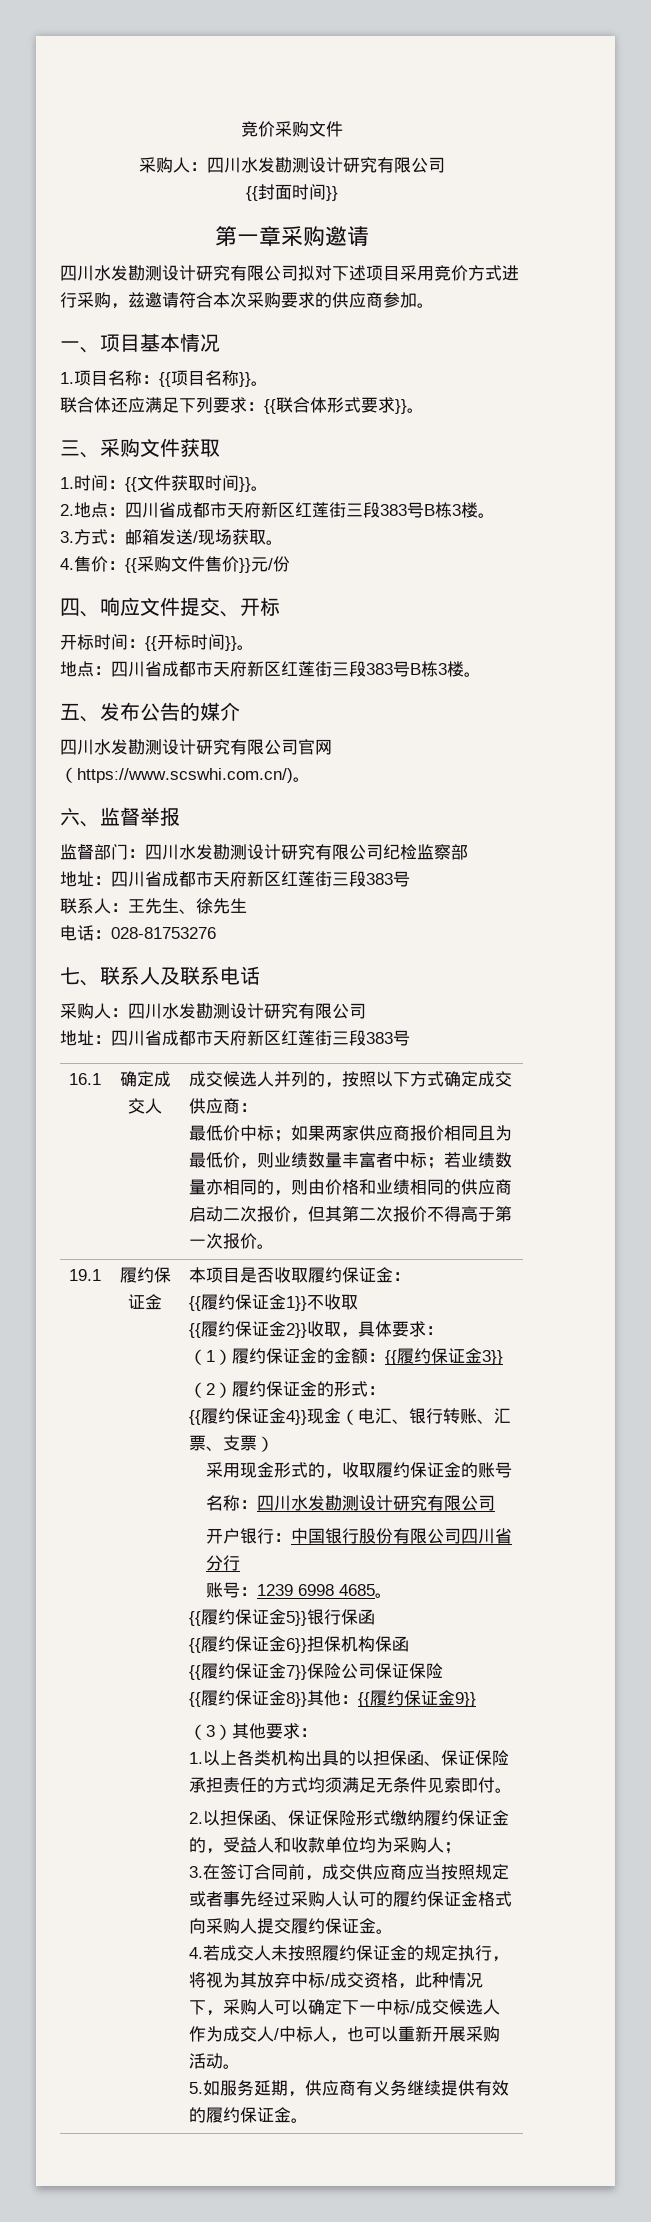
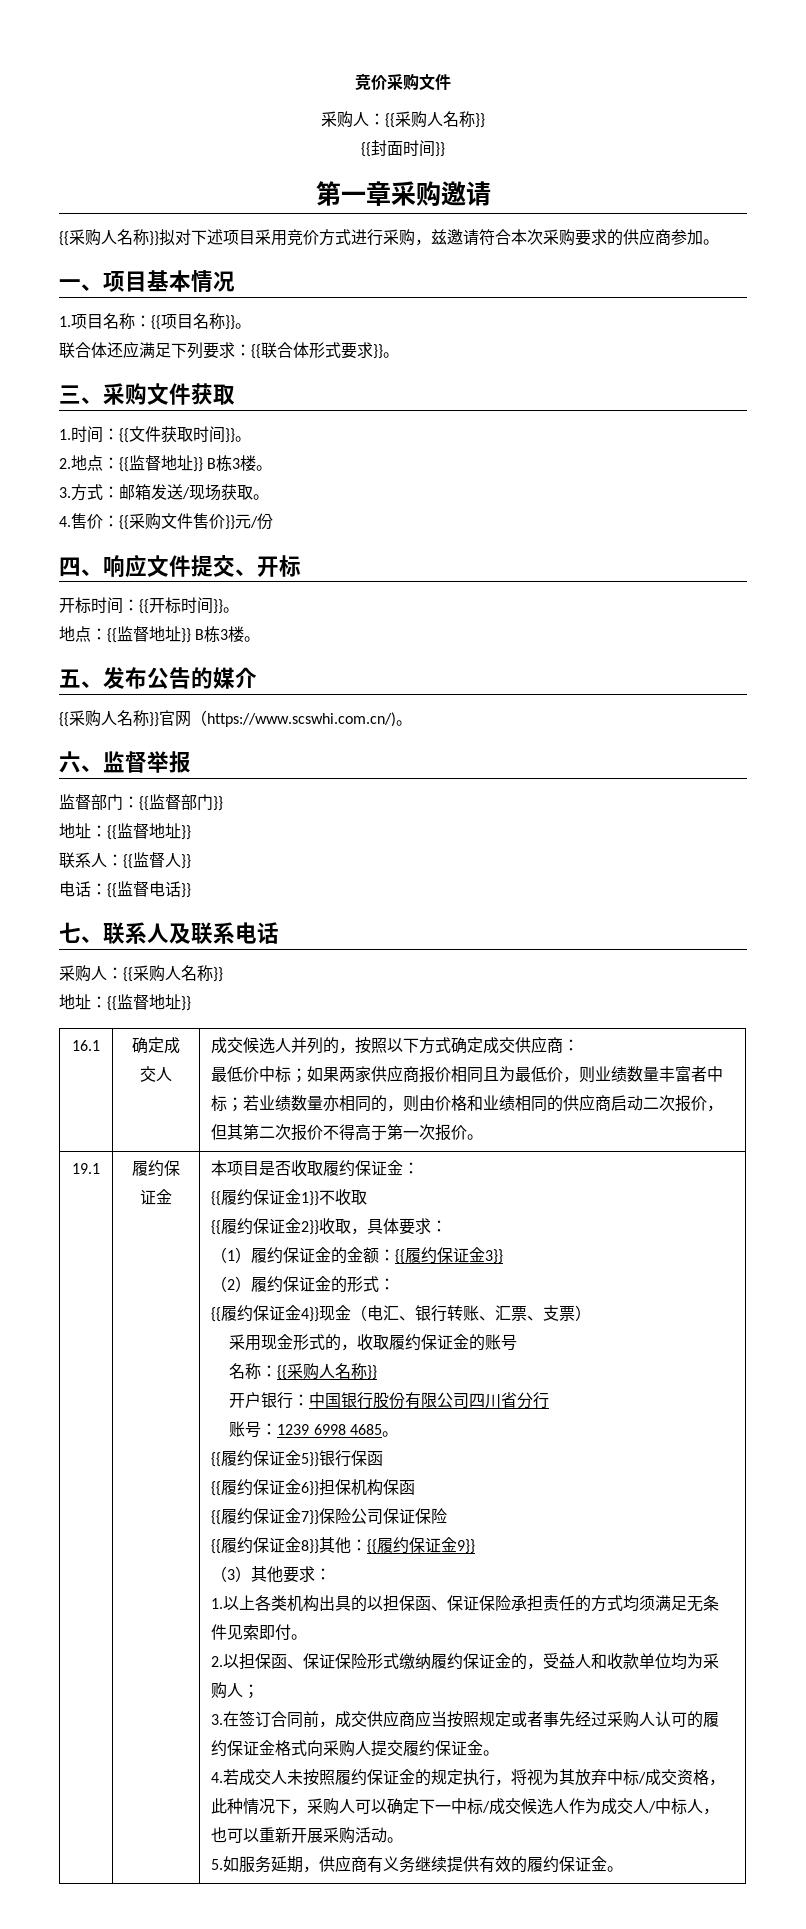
  竞价采购文件
- 采购人：四川水发勘测设计研究有限公司
+ 采购人：{{采购人名称}}
- 四川水发勘测设计研究有限公司拟对下述项目采用竞价方式进行采购，兹邀请符合本次采购要求的供应商参加。
+ {{采购人名称}}拟对下述项目采用竞价方式进行采购，兹邀请符合本次采购要求的供应商参加。
- 2.地点：四川省成都市天府新区红莲街三段383号B栋3楼。
+ 2.地点：{{监督地址}} B栋3楼。
  开标时间：{{开标时间}}。
- 地点：四川省成都市天府新区红莲街三段383号B栋3楼。
+ 地点：{{监督地址}} B栋3楼。
- 四川水发勘测设计研究有限公司官网（https://www.scswhi.com.cn/)。
+ {{采购人名称}}官网（https://www.scswhi.com.cn/)。
- 监督部门：四川水发勘测设计研究有限公司纪检监察部
- 地址：四川省成都市天府新区红莲街三段383号
- 联系人：王先生、徐先生
- 电话：028-81753276
+ 监督部门：{{监督部门}}
+ 地址：{{监督地址}}
+ 联系人：{{监督人}}
+ 电话：{{监督电话}}
  七、联系人及联系电话
- 采购人：四川水发勘测设计研究有限公司
- 地址：四川省成都市天府新区红莲街三段383号
+ 采购人：{{采购人名称}}
+ 地址：{{监督地址}}
- 名称：四川水发勘测设计研究有限公司
+ 名称：{{采购人名称}}

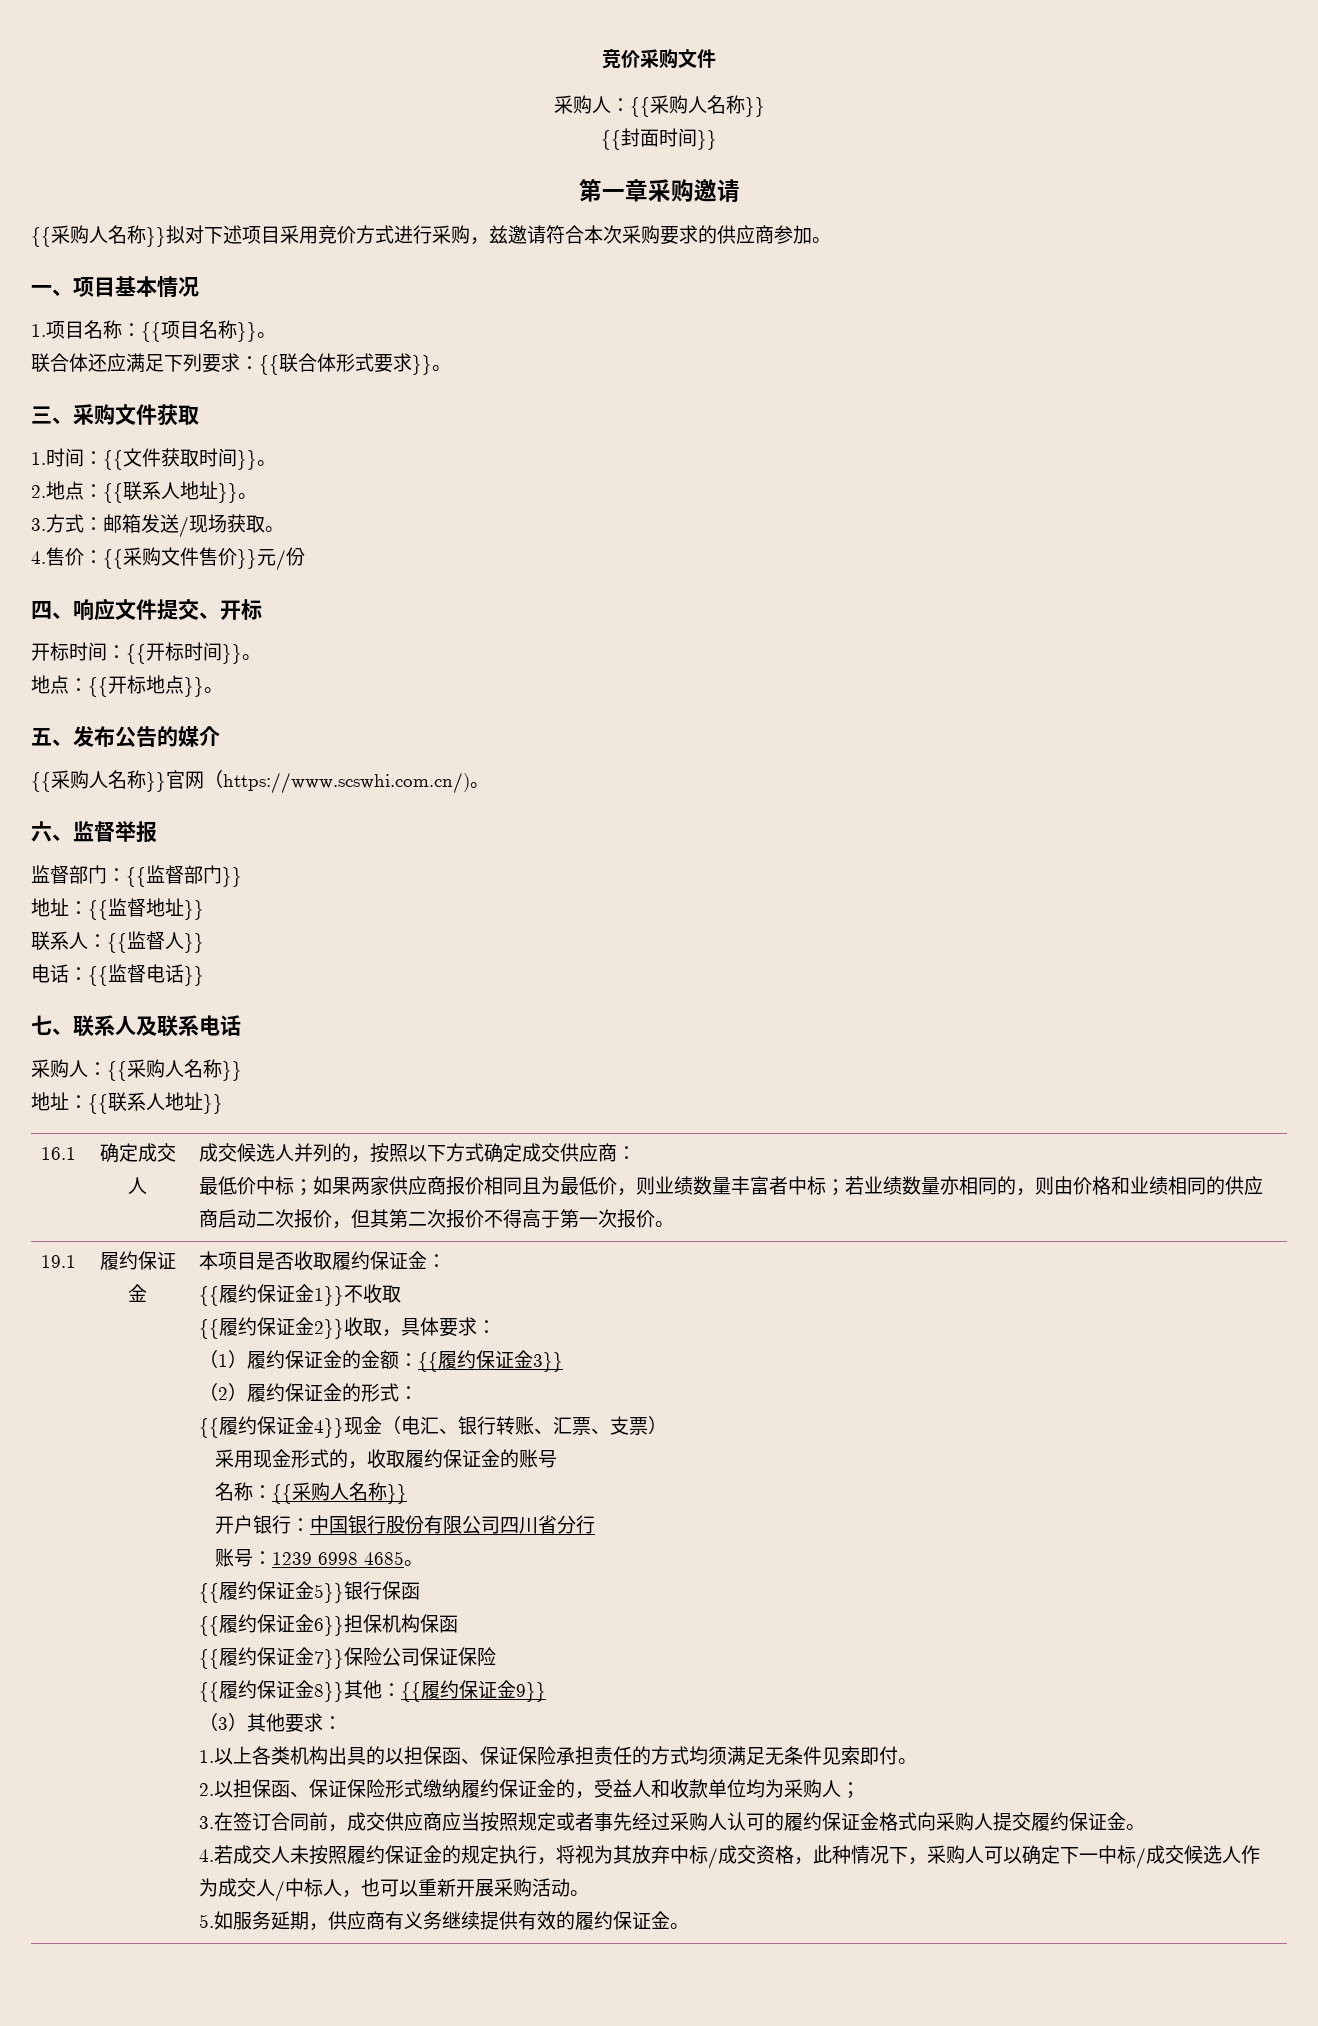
- 2.地点：{{监督地址}} B栋3楼。
+ 2.地点：{{联系人地址}}。
  开标时间：{{开标时间}}。
- 地点：{{监督地址}} B栋3楼。
+ 地点：{{开标地点}}。
  七、联系人及联系电话
  采购人：{{采购人名称}}
- 地址：{{监督地址}}
+ 地址：{{联系人地址}}

